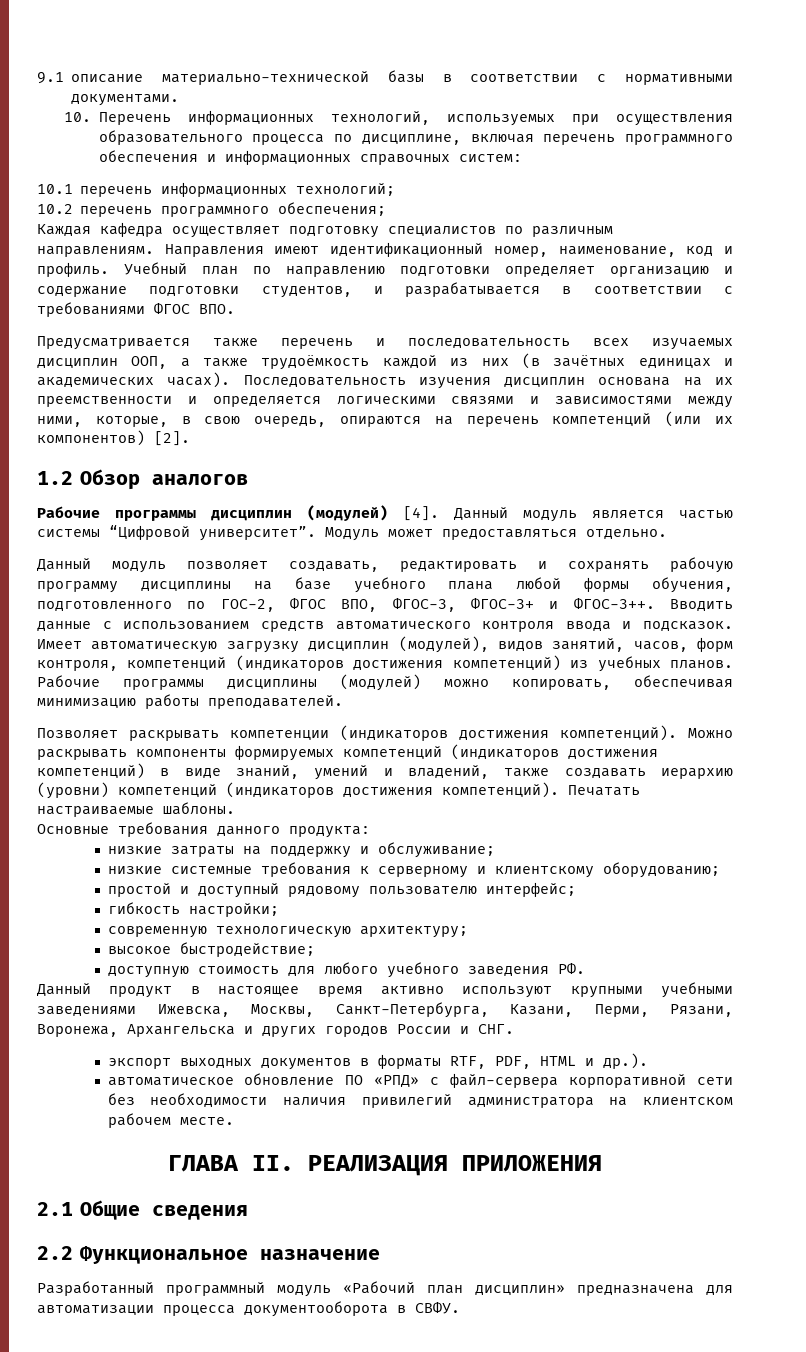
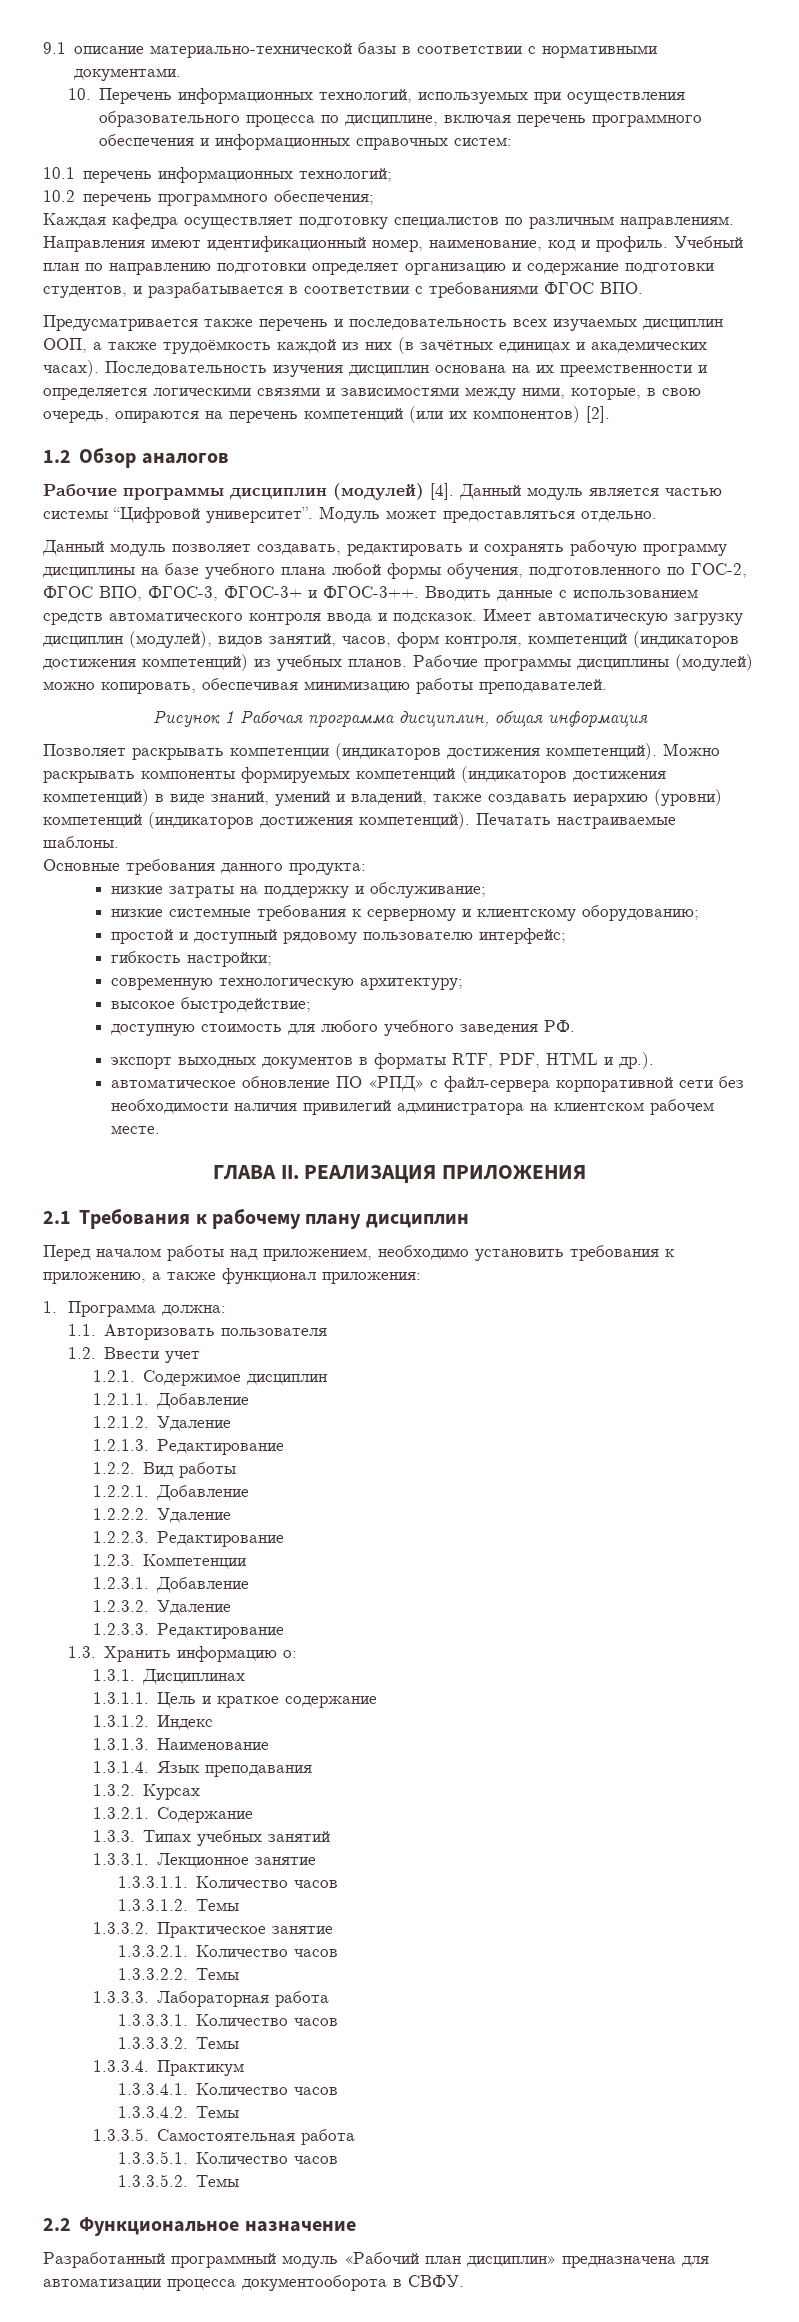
+ Рисунок 1 Рабочая программа дисциплин, общая информация
- Данный продукт в настоящее время активно используют крупными учебными заведениями Ижевска, Москвы, Санкт-Петербурга, Казани, Перми, Рязани, Воронежа, Архангельска и других городов России и СНГ.
- 2.1 Общие сведения
+ 2.1 Требования к рабочему плану дисциплин
+ Перед началом работы над приложением, необходимо установить требования к приложению, а также функционал приложения:
+ 1. Программа должна:
+ 1.1. Авторизовать пользователя
+ 1.2. Ввести учет
+ 1.2.1. Содержимое дисциплин
+ 1.2.1.1. Добавление
+ 1.2.1.2. Удаление
+ 1.2.1.3. Редактирование
+ 1.2.2. Вид работы
+ 1.2.2.1. Добавление
+ 1.2.2.2. Удаление
+ 1.2.2.3. Редактирование
+ 1.2.3. Компетенции
+ 1.2.3.1. Добавление
+ 1.2.3.2. Удаление
+ 1.2.3.3. Редактирование
+ 1.3. Хранить информацию о:
+ 1.3.1. Дисциплинах
+ 1.3.1.1. Цель и краткое содержание
+ 1.3.1.2. Индекс
+ 1.3.1.3. Наименование
+ 1.3.1.4. Язык преподавания
+ 1.3.2. Курсах
+ 1.3.2.1. Содержание
+ 1.3.3. Типах учебных занятий
+ 1.3.3.1. Лекционное занятие
+ 1.3.3.1.1. Количество часов
+ 1.3.3.1.2. Темы
+ 1.3.3.2. Практическое занятие
+ 1.3.3.2.1. Количество часов
+ 1.3.3.2.2. Темы
+ 1.3.3.3. Лабораторная работа
+ 1.3.3.3.1. Количество часов
+ 1.3.3.3.2. Темы
+ 1.3.3.4. Практикум
+ 1.3.3.4.1. Количество часов
+ 1.3.3.4.2. Темы
+ 1.3.3.5. Самостоятельная работа
+ 1.3.3.5.1. Количество часов
+ 1.3.3.5.2. Темы

